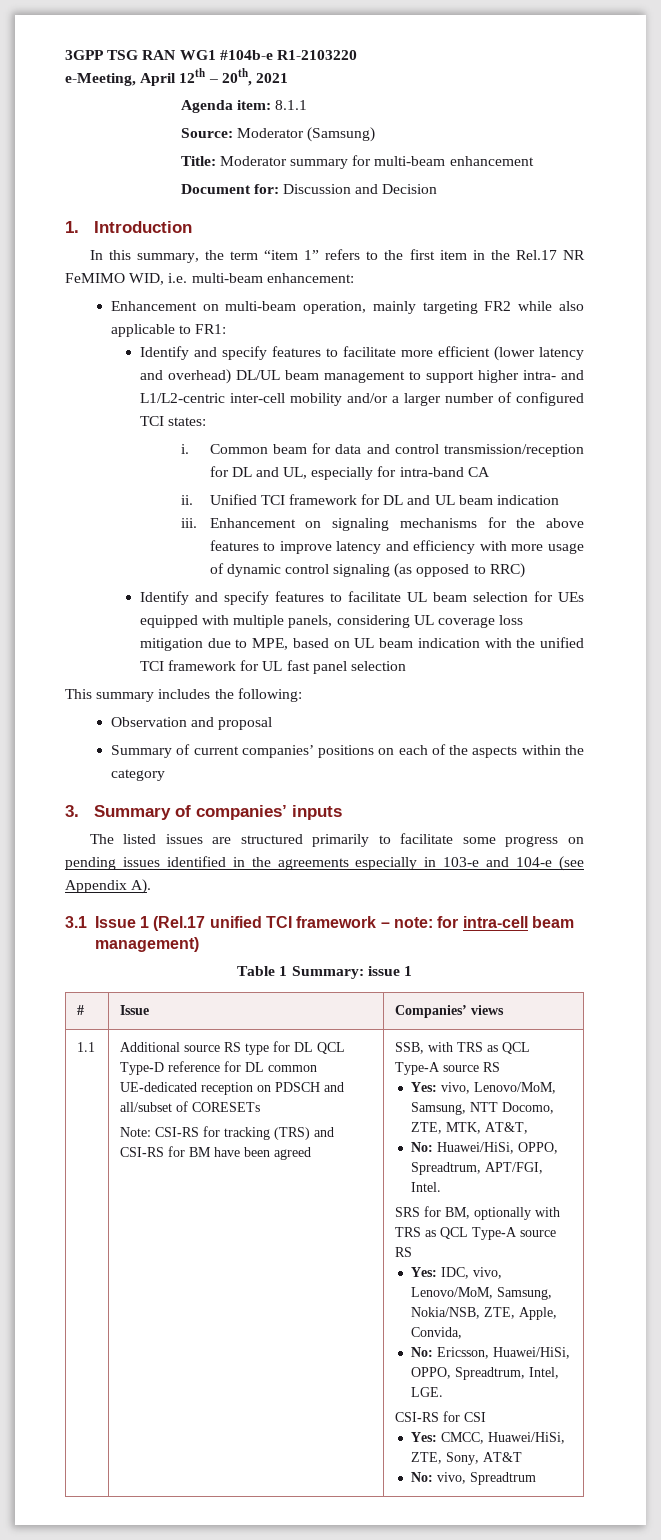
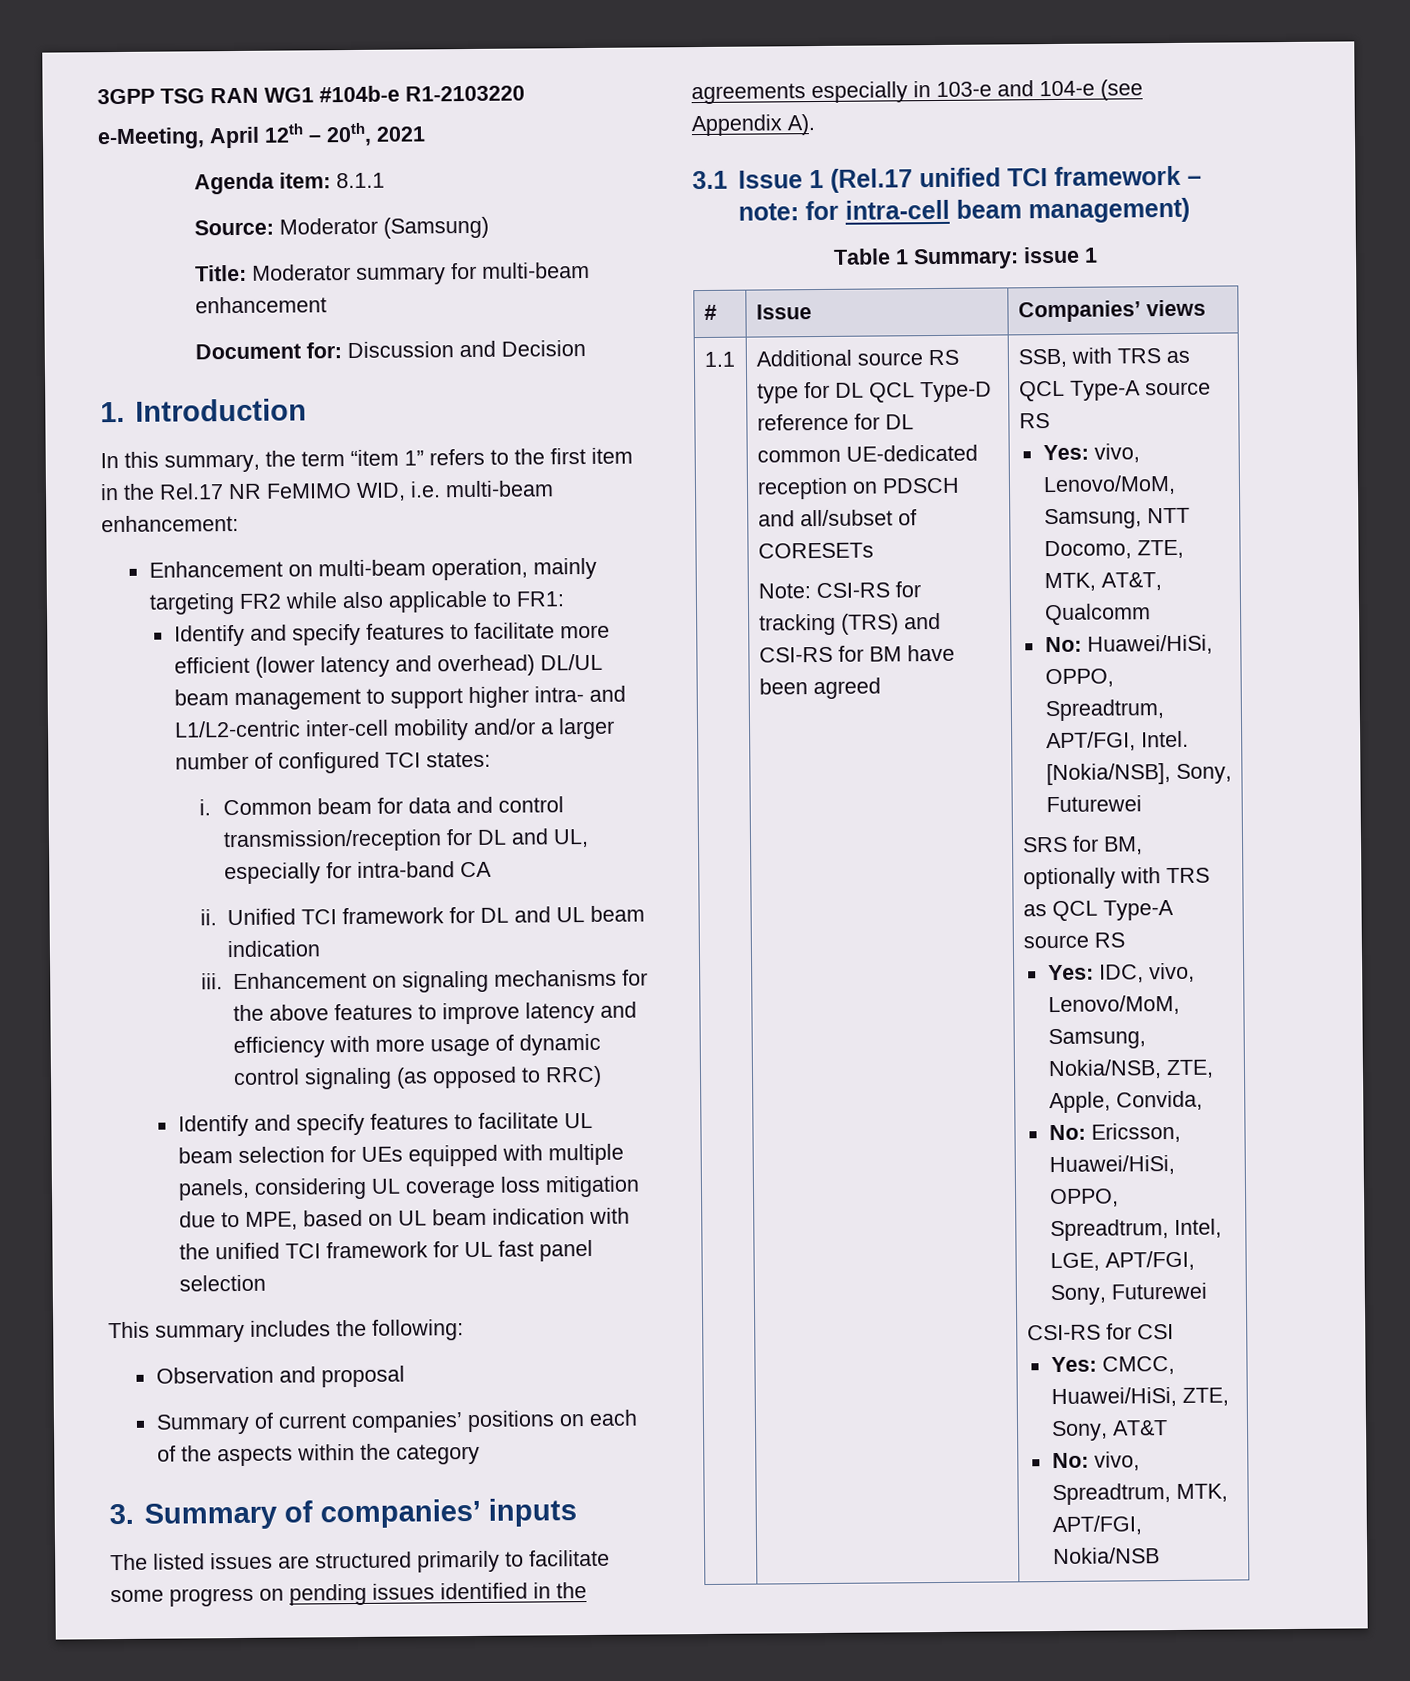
- Yes: vivo, Lenovo/MoM, Samsung, NTT Docomo, ZTE, MTK, AT&T,
+ Yes: vivo, Lenovo/MoM, Samsung, NTT Docomo, ZTE, MTK, AT&T, Qualcomm
+ [Nokia/NSB], Sony, Futurewei
- No: Ericsson, Huawei/HiSi, OPPO, Spreadtrum, Intel, LGE.
+ No: Ericsson, Huawei/HiSi, OPPO, Spreadtrum, Intel, LGE, APT/FGI, Sony, Futurewei
- No: vivo, Spreadtrum
+ No: vivo, Spreadtrum, MTK, APT/FGI, Nokia/NSB

